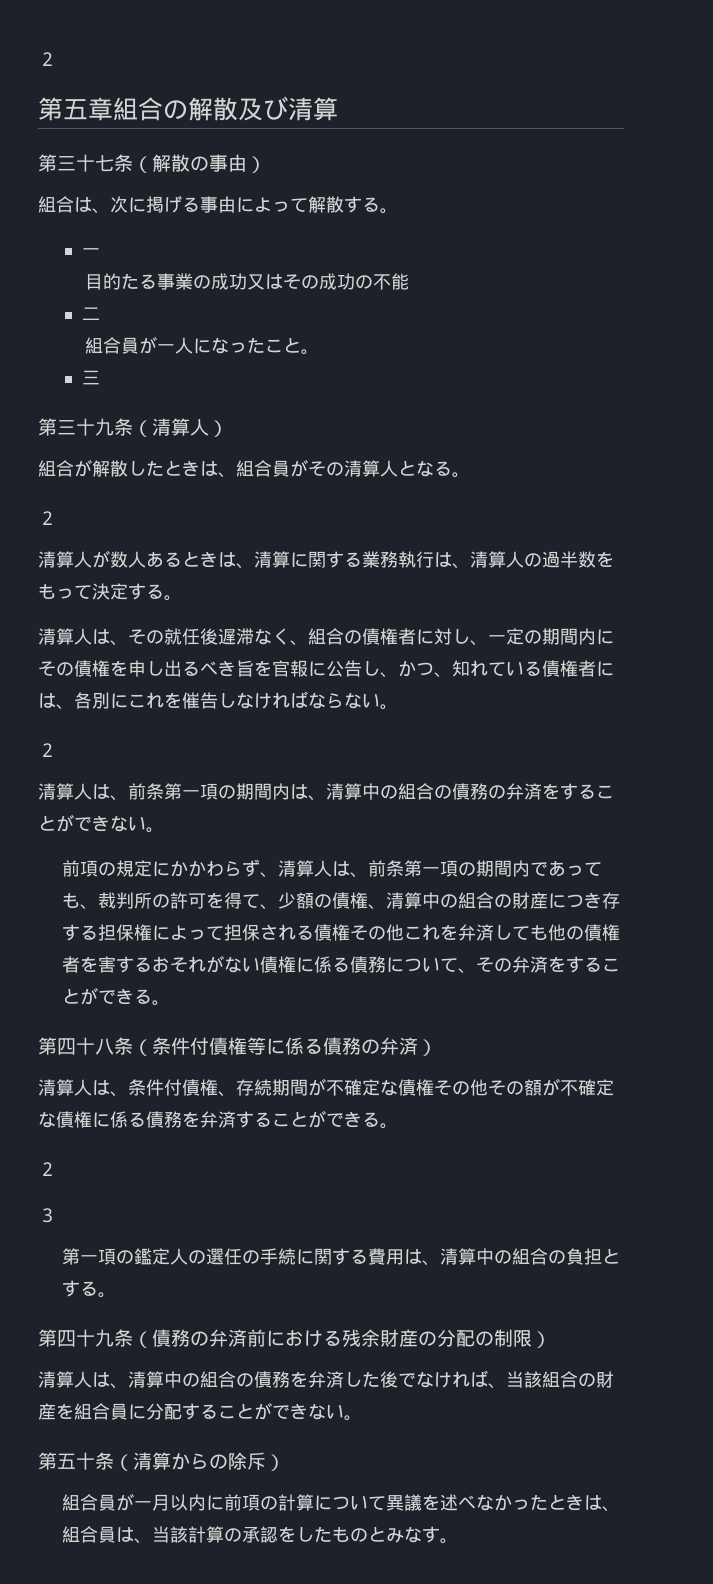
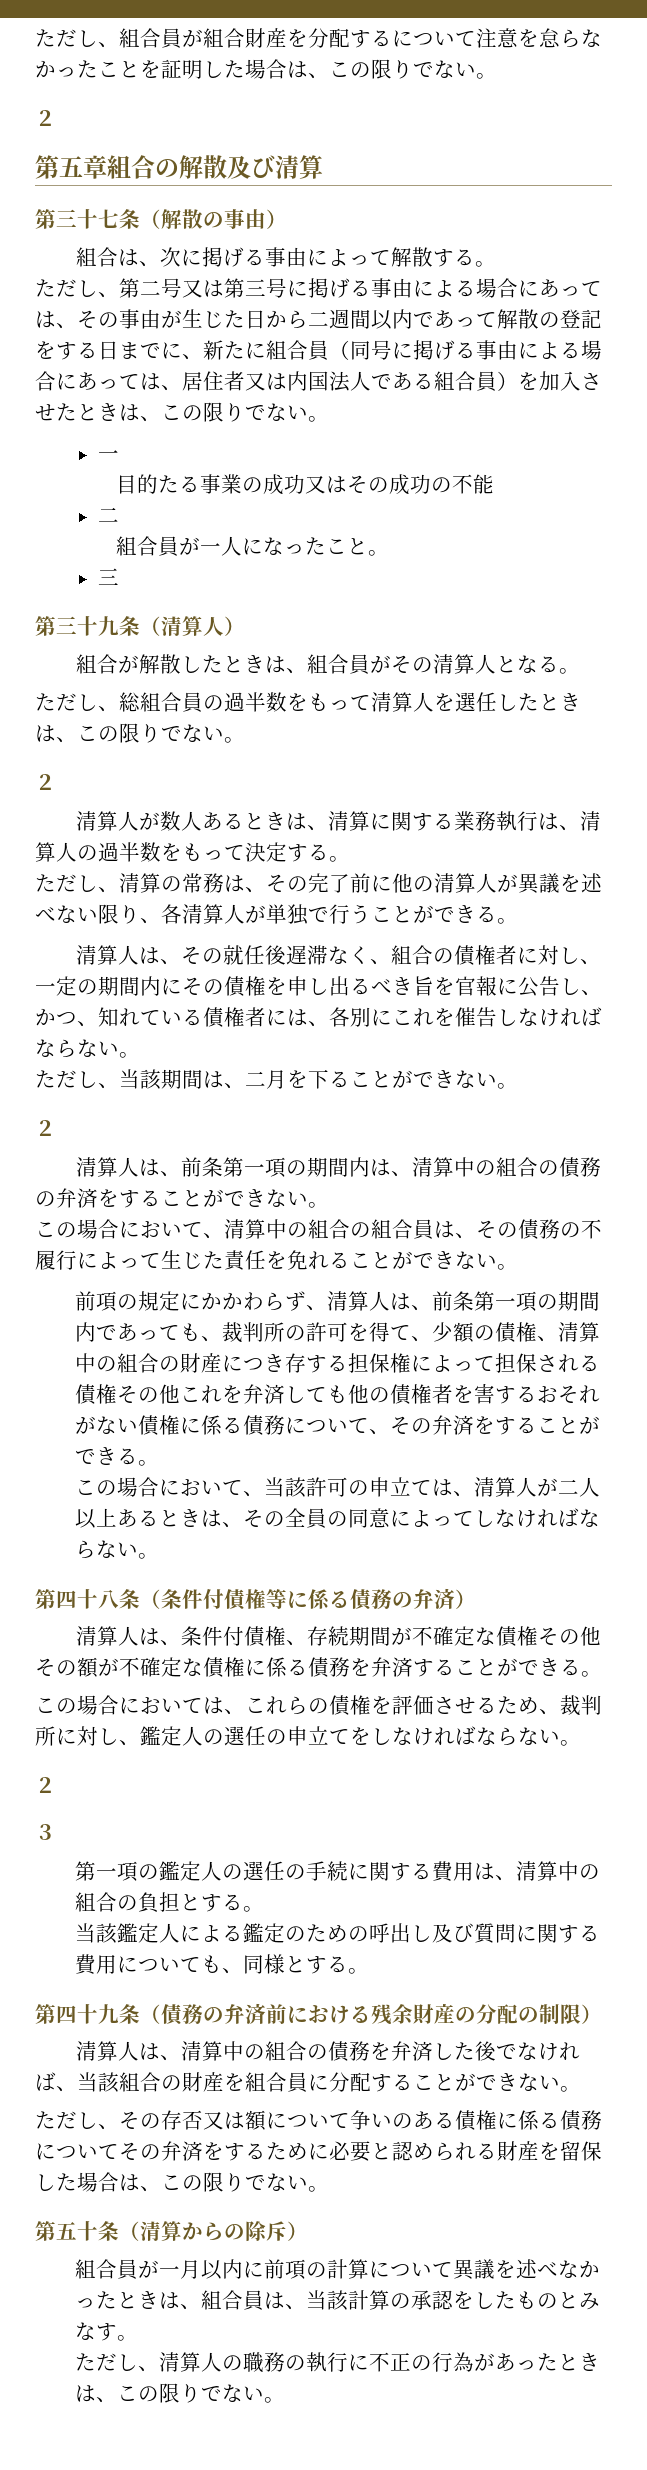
+ ただし、組合員が組合財産を分配するについて注意を怠らなかったことを証明した場合は、この限りでない。
+ ただし、第二号又は第三号に掲げる事由による場合にあっては、その事由が生じた日から二週間以内であって解散の登記をする日までに、新たに組合員（同号に掲げる事由による場合にあっては、居住者又は内国法人である組合員）を加入させたときは、この限りでない。
+ ただし、総組合員の過半数をもって清算人を選任したときは、この限りでない。
+ ただし、清算の常務は、その完了前に他の清算人が異議を述べない限り、各清算人が単独で行うことができる。
+ ただし、当該期間は、二月を下ることができない。
+ この場合において、清算中の組合の組合員は、その債務の不履行によって生じた責任を免れることができない。
+ この場合において、当該許可の申立ては、清算人が二人以上あるときは、その全員の同意によってしなければならない。
+ この場合においては、これらの債権を評価させるため、裁判所に対し、鑑定人の選任の申立てをしなければならない。
+ 当該鑑定人による鑑定のための呼出し及び質問に関する費用についても、同様とする。
+ ただし、その存否又は額について争いのある債権に係る債務についてその弁済をするために必要と認められる財産を留保した場合は、この限りでない。
+ ただし、清算人の職務の執行に不正の行為があったときは、この限りでない。

